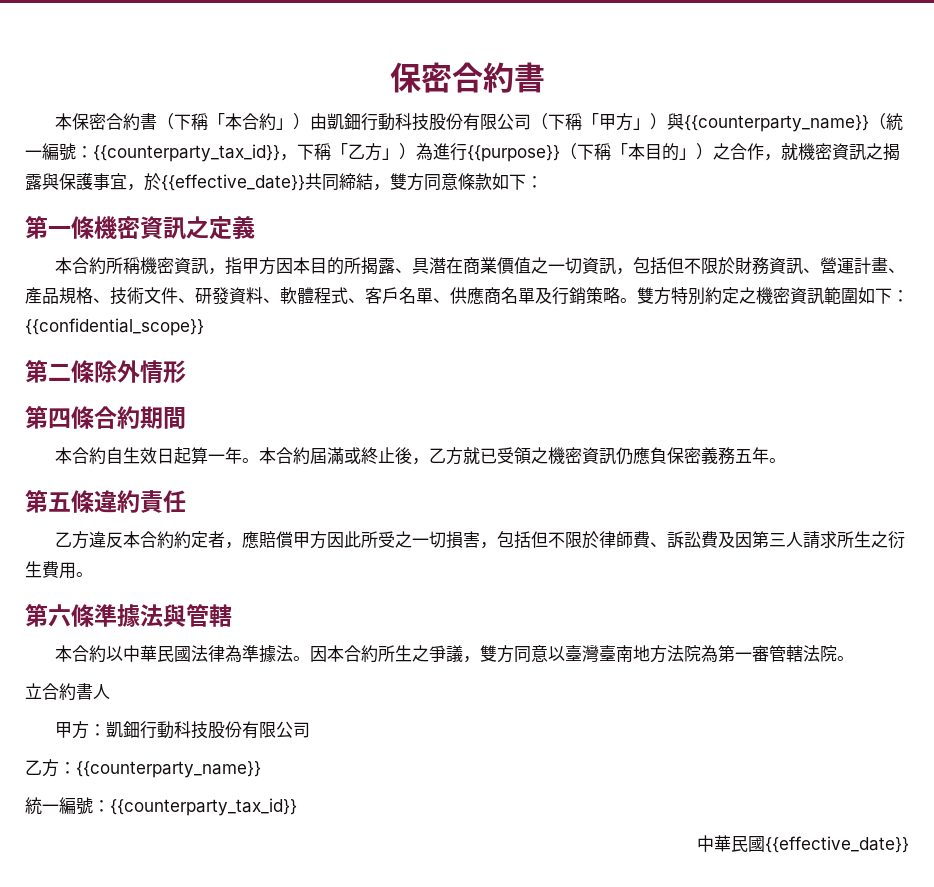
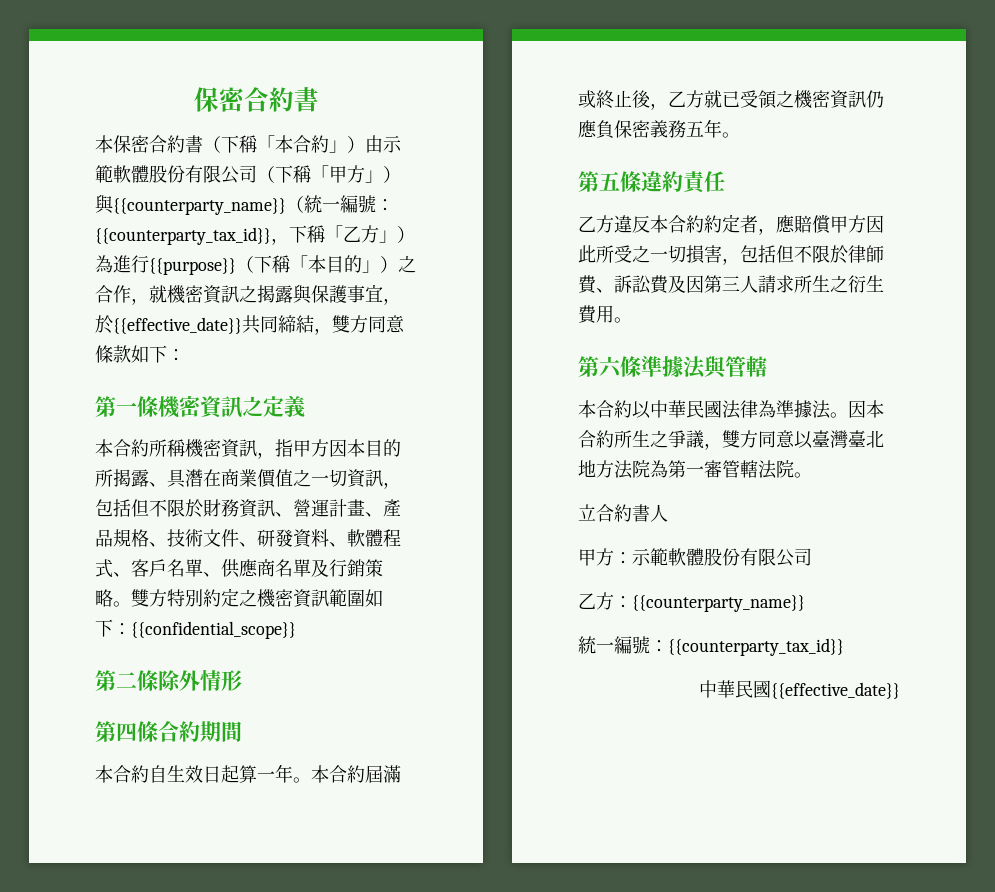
- 本保密合約書（下稱「本合約」）由凱鈿行動科技股份有限公司（下稱「甲方」）與{{counterparty_name}}（統一編號：{{counterparty_tax_id}}，下稱「乙方」）為進行{{purpose}}（下稱「本目的」）之合作，就機密資訊之揭露與保護事宜，於{{effective_date}}共同締結，雙方同意條款如下：
+ 本保密合約書（下稱「本合約」）由示範軟體股份有限公司（下稱「甲方」）與{{counterparty_name}}（統一編號：{{counterparty_tax_id}}，下稱「乙方」）為進行{{purpose}}（下稱「本目的」）之合作，就機密資訊之揭露與保護事宜，於{{effective_date}}共同締結，雙方同意條款如下：
- 因本合約所生之爭議，雙方同意以臺灣臺南地方法院為第一審管轄法院。
+ 因本合約所生之爭議，雙方同意以臺灣臺北地方法院為第一審管轄法院。
- 甲方：凱鈿行動科技股份有限公司
+ 甲方：示範軟體股份有限公司

